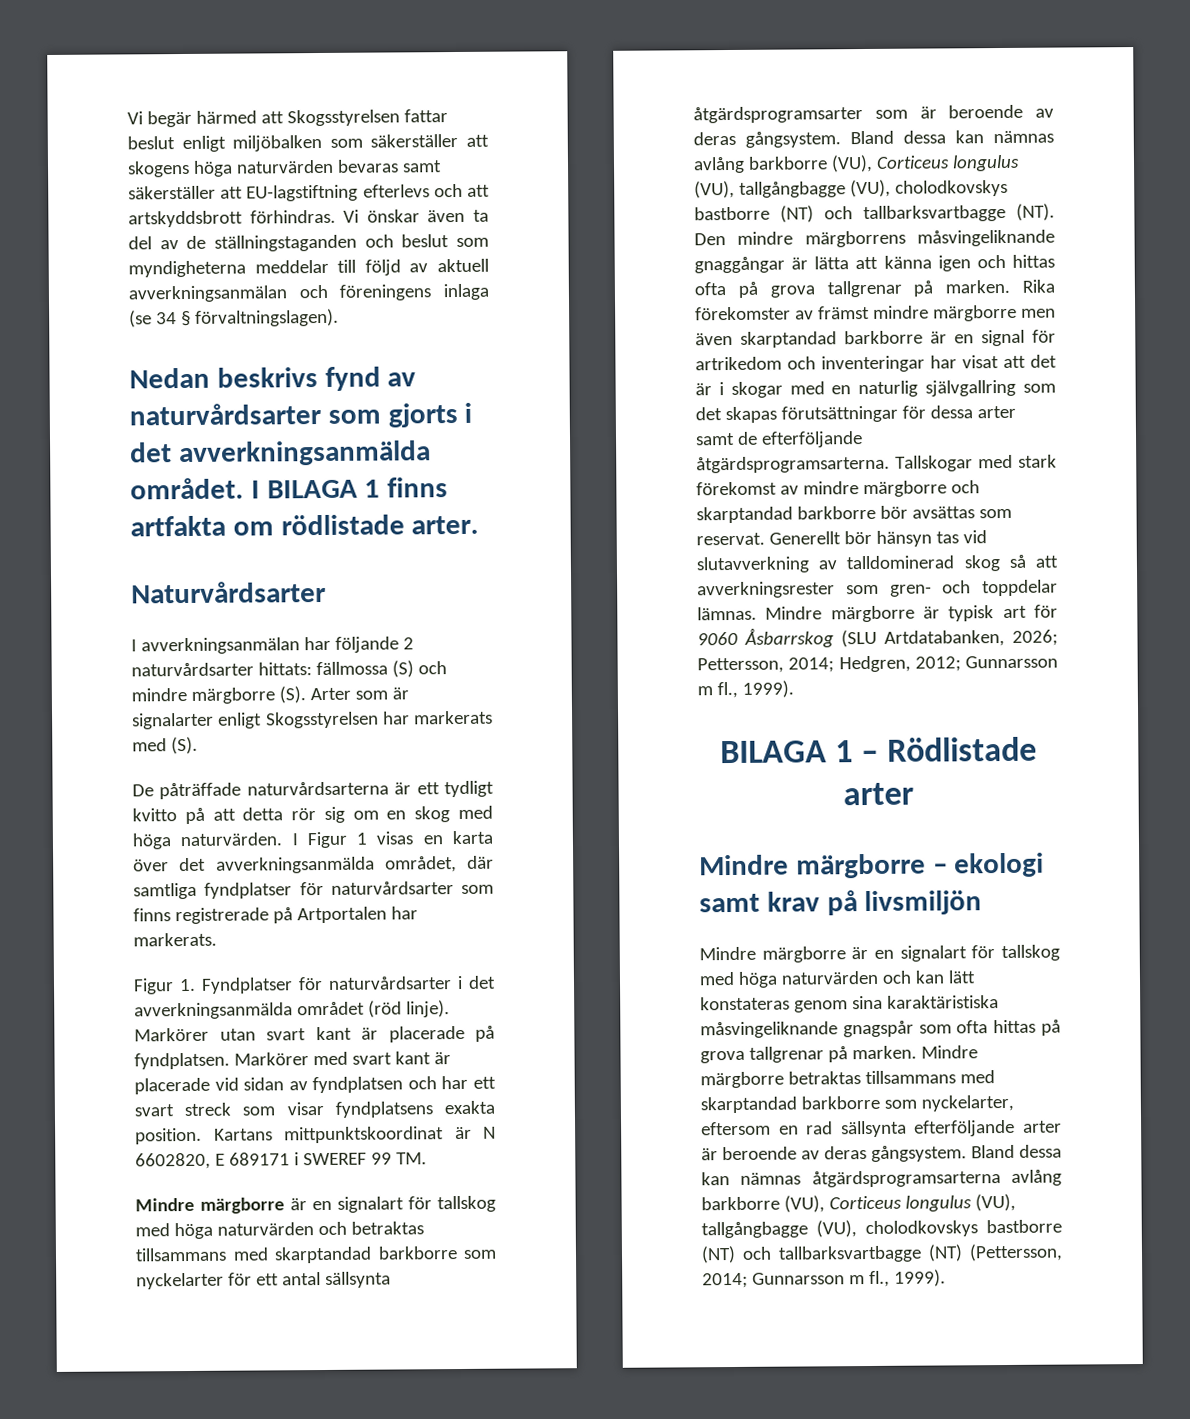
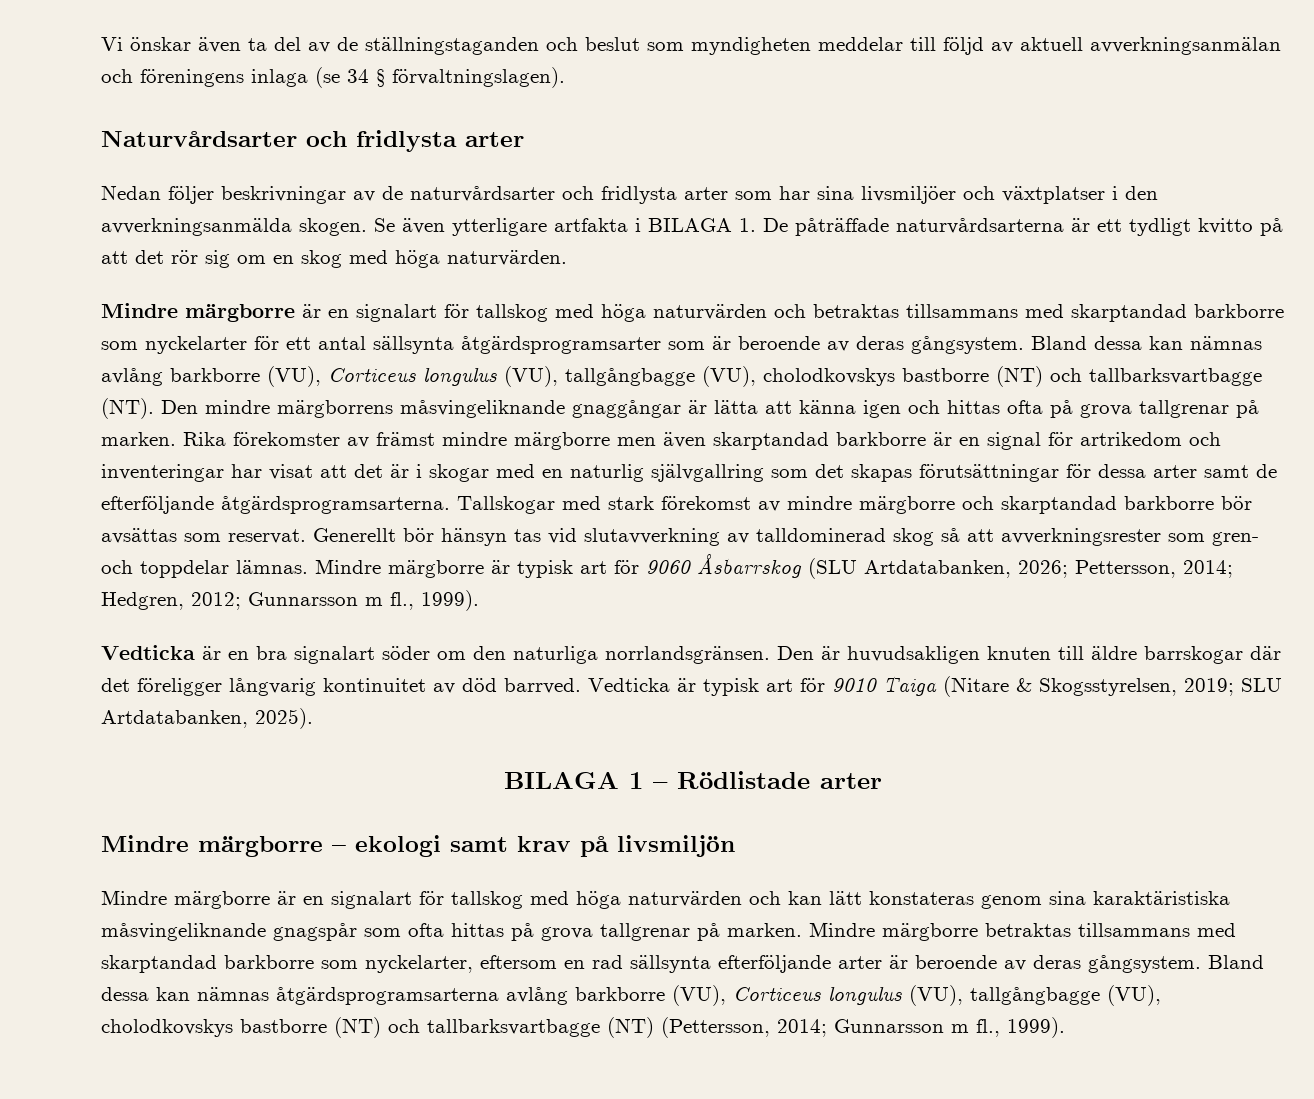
- Vi begär härmed att Skogsstyrelsen fattar beslut enligt miljöbalken som säkerställer att skogens höga naturvärden bevaras samt säkerställer att EU-lagstiftning efterlevs och att artskyddsbrott förhindras. Vi önskar även ta del av de ställningstaganden och beslut som myndigheterna meddelar till följd av aktuell avverkningsanmälan och föreningens inlaga (se 34 § förvaltningslagen).
+ Vi önskar även ta del av de ställningstaganden och beslut som myndigheten meddelar till följd av aktuell avverkningsanmälan och föreningens inlaga (se 34 § förvaltningslagen).
- Nedan beskrivs fynd av naturvårdsarter som gjorts i det avverkningsanmälda området. I BILAGA 1 finns artfakta om rödlistade arter.
- Naturvårdsarter
- I avverkningsanmälan har följande 2 naturvårdsarter hittats: fällmossa (S) och mindre märgborre (S). Arter som är signalarter enligt Skogsstyrelsen har markerats med (S).
- De påträffade naturvårdsarterna är ett tydligt kvitto på att detta rör sig om en skog med höga naturvärden. I Figur 1 visas en karta över det avverkningsanmälda området, där samtliga fyndplatser för naturvårdsarter som finns registrerade på Artportalen har markerats.
- Figur 1. Fyndplatser för naturvårdsarter i det avverkningsanmälda området (röd linje). Markörer utan svart kant är placerade på fyndplatsen. Markörer med svart kant är placerade vid sidan av fyndplatsen och har ett svart streck som visar fyndplatsens exakta position. Kartans mittpunktskoordinat är N 6602820, E 689171 i SWEREF 99 TM.
+ Naturvårdsarter och fridlysta arter
+ Nedan följer beskrivningar av de naturvårdsarter och fridlysta arter som har sina livsmiljöer och växtplatser i den avverkningsanmälda skogen. Se även ytterligare artfakta i BILAGA 1. De påträffade naturvårdsarterna är ett tydligt kvitto på att det rör sig om en skog med höga naturvärden.
+ Vedticka är en bra signalart söder om den naturliga norrlandsgränsen. Den är huvudsakligen knuten till äldre barrskogar där det föreligger långvarig kontinuitet av död barrved. Vedticka är typisk art för 9010 Taiga (Nitare & Skogsstyrelsen, 2019; SLU Artdatabanken, 2025).

